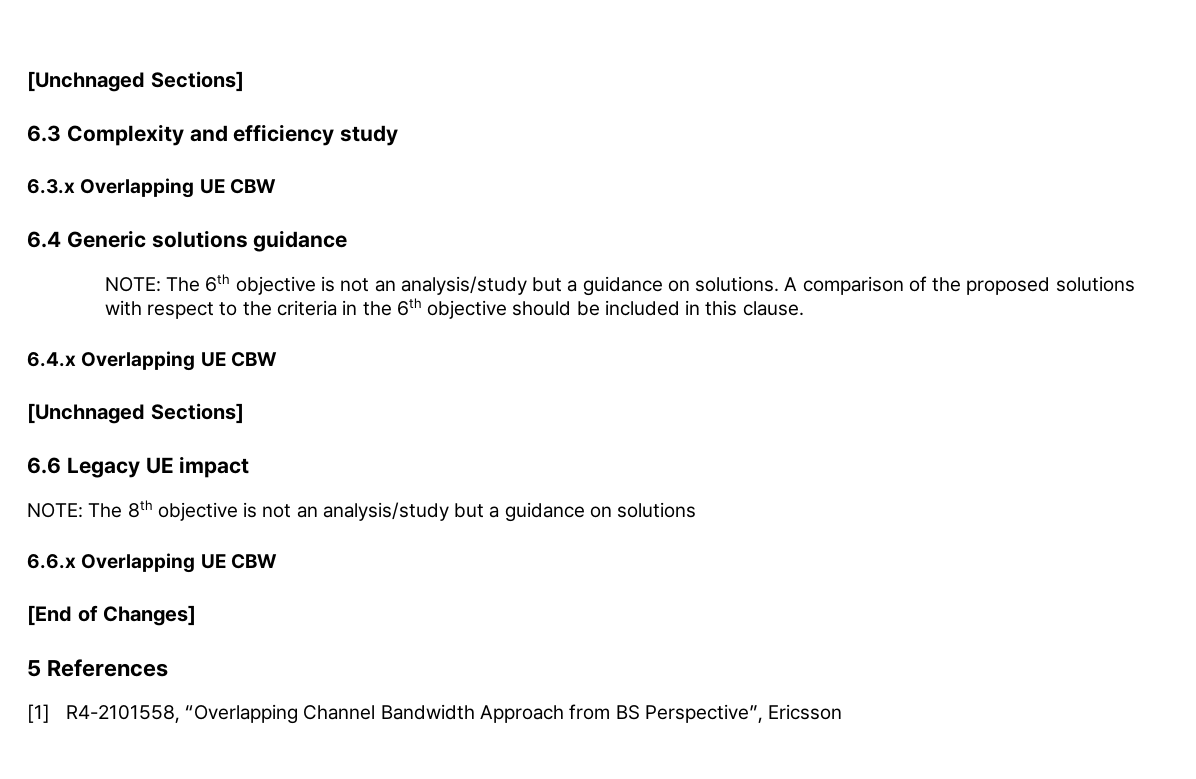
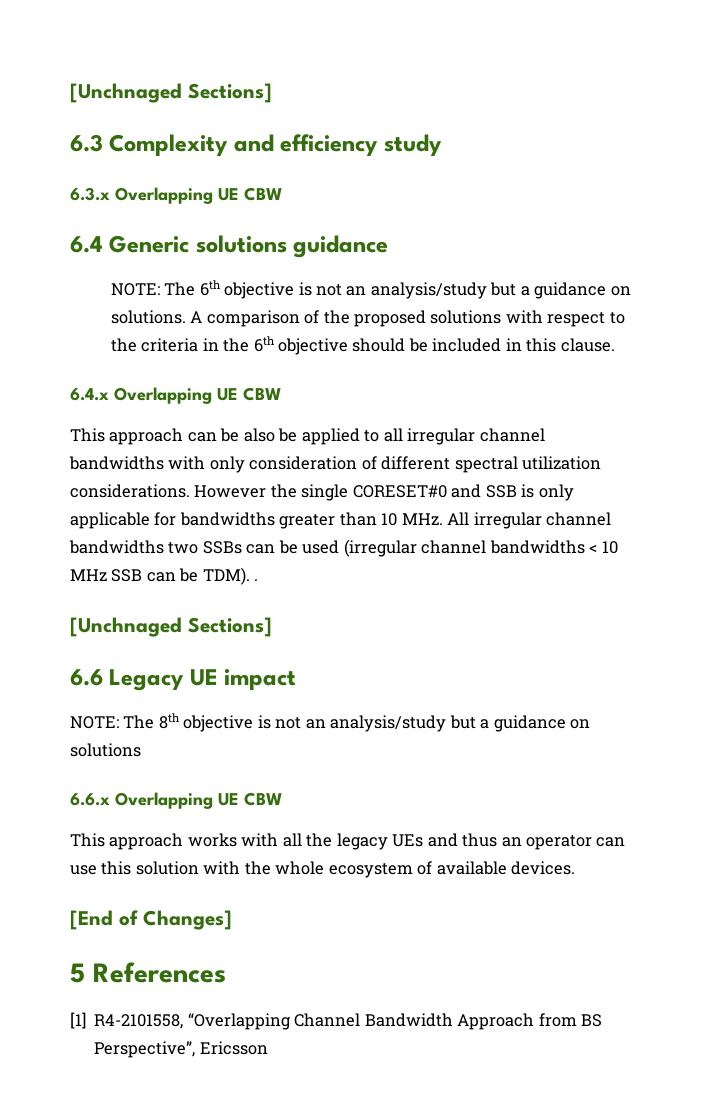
+ This approach can be also be applied to all irregular channel bandwidths with only consideration of different spectral utilization considerations. However the single CORESET#0 and SSB is only applicable for bandwidths greater than 10 MHz. All irregular channel bandwidths two SSBs can be used (irregular channel bandwidths < 10 MHz SSB can be TDM). .
+ This approach works with all the legacy UEs and thus an operator can use this solution with the whole ecosystem of available devices.

